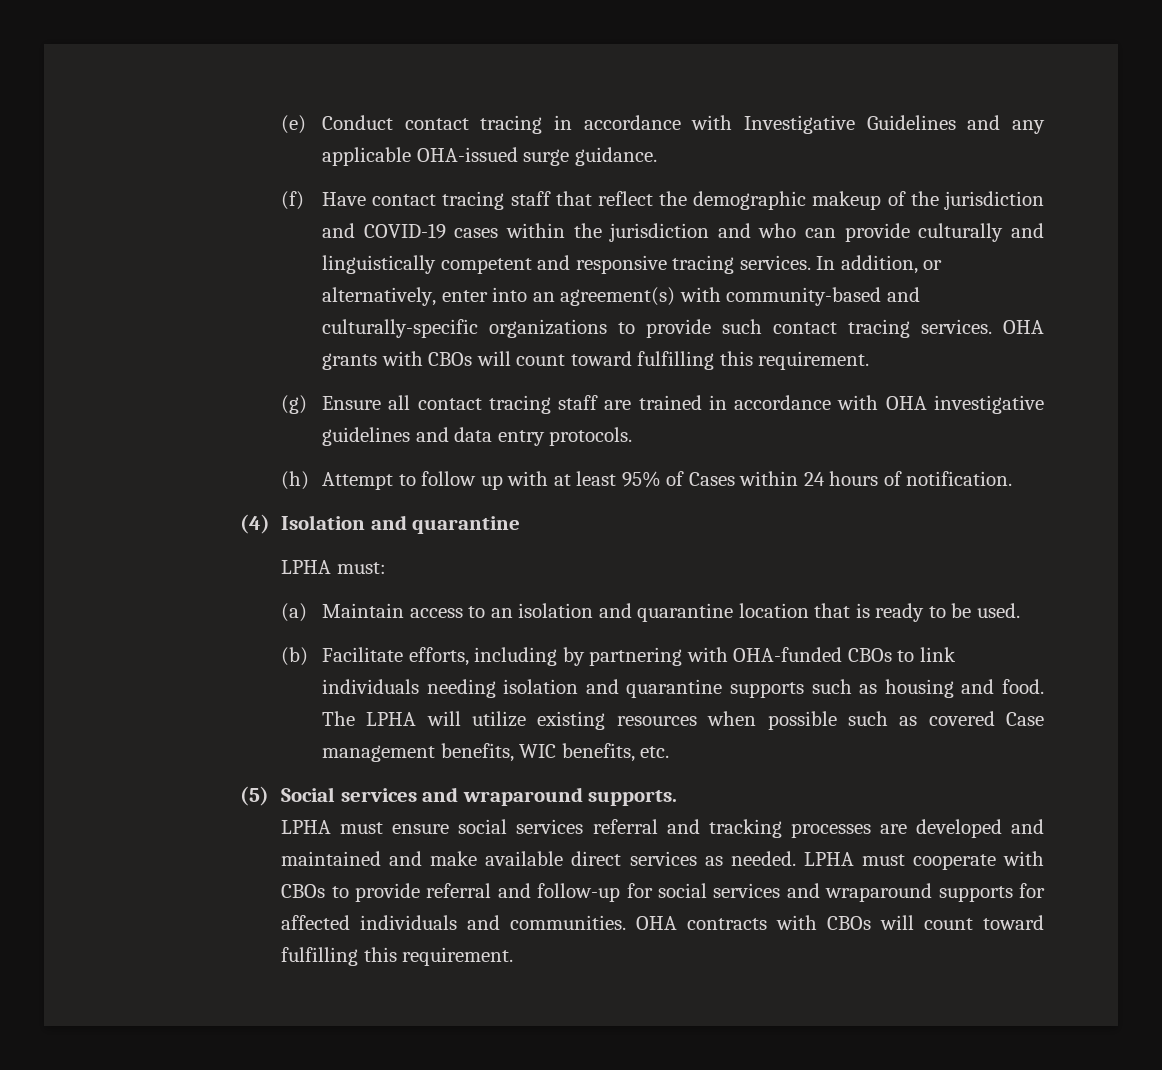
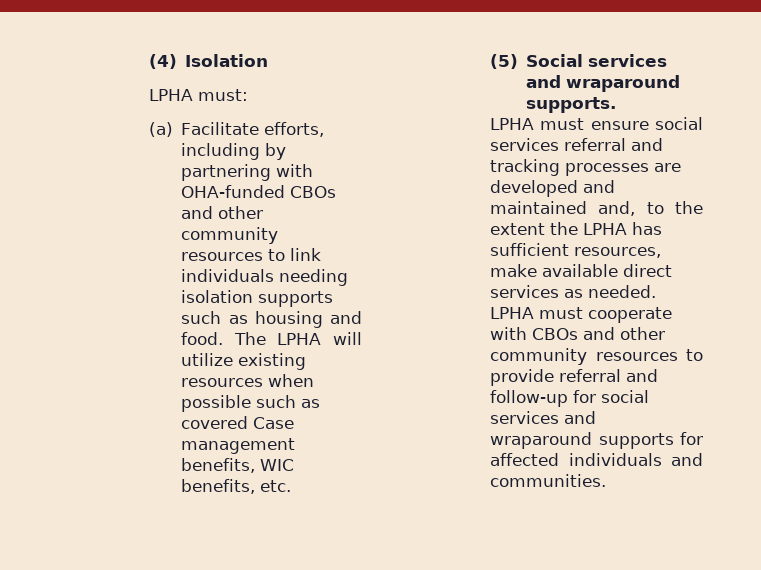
- (e) Conduct contact tracing in accordance with Investigative Guidelines and any applicable OHA-issued surge guidance.
- (f) Have contact tracing staff that reflect the demographic makeup of the jurisdiction and COVID-19 cases within the jurisdiction and who can provide culturally and linguistically competent and responsive tracing services. In addition, or alternatively, enter into an agreement(s) with community-based and culturally-specific organizations to provide such contact tracing services. OHA grants with CBOs will count toward fulfilling this requirement.
- (g) Ensure all contact tracing staff are trained in accordance with OHA investigative guidelines and data entry protocols.
- (h) Attempt to follow up with at least 95% of Cases within 24 hours of notification.
- (4) Isolation and quarantine
+ (4) Isolation
- (a) Maintain access to an isolation and quarantine location that is ready to be used.
- (b) Facilitate efforts, including by partnering with OHA-funded CBOs to link individuals needing isolation and quarantine supports such as housing and food.
+ (a) Facilitate efforts, including by partnering with OHA-funded CBOs and other community resources to link individuals needing isolation supports such as housing and food.
- LPHA must ensure social services referral and tracking processes are developed and maintained and make available direct services as needed.
+ LPHA must ensure social services referral and tracking processes are developed and maintained and, to the extent the LPHA has sufficient resources, make available direct services as needed.
- LPHA must cooperate with CBOs to provide referral and follow-up for social services and wraparound supports for affected individuals and communities. OHA contracts with CBOs will count toward fulfilling this requirement.
+ LPHA must cooperate with CBOs and other community resources to provide referral and follow-up for social services and wraparound supports for affected individuals and communities.

